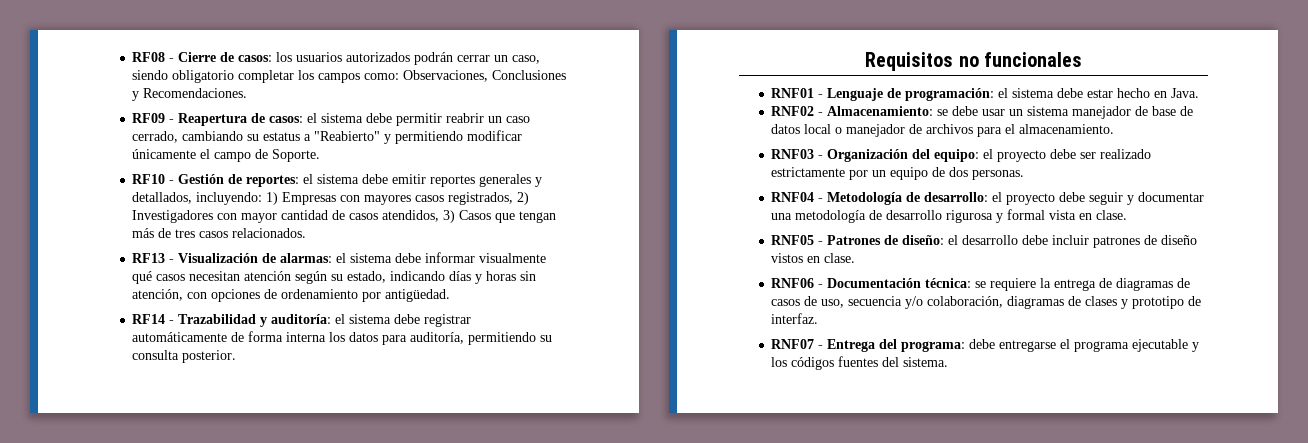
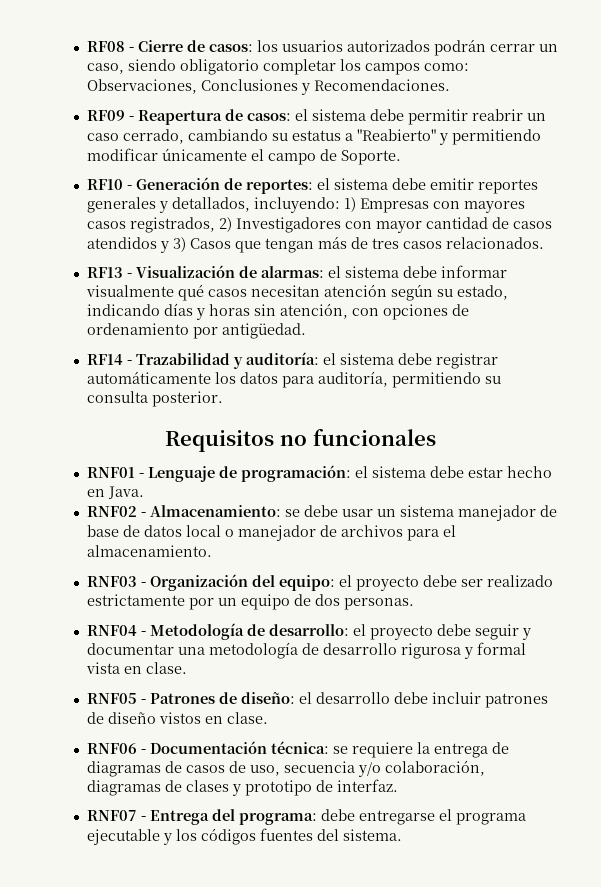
- RF10 - Gestión de reportes: el sistema debe emitir reportes generales y detallados, incluyendo: 1) Empresas con mayores casos registrados, 2) Investigadores con mayor cantidad de casos atendidos, 3) Casos que tengan más de tres casos relacionados.
+ RF10 - Generación de reportes: el sistema debe emitir reportes generales y detallados, incluyendo: 1) Empresas con mayores casos registrados, 2) Investigadores con mayor cantidad de casos atendidos y 3) Casos que tengan más de tres casos relacionados.
- RF14 - Trazabilidad y auditoría: el sistema debe registrar automáticamente de forma interna los datos para auditoría, permitiendo su consulta posterior.
+ RF14 - Trazabilidad y auditoría: el sistema debe registrar automáticamente los datos para auditoría, permitiendo su consulta posterior.

